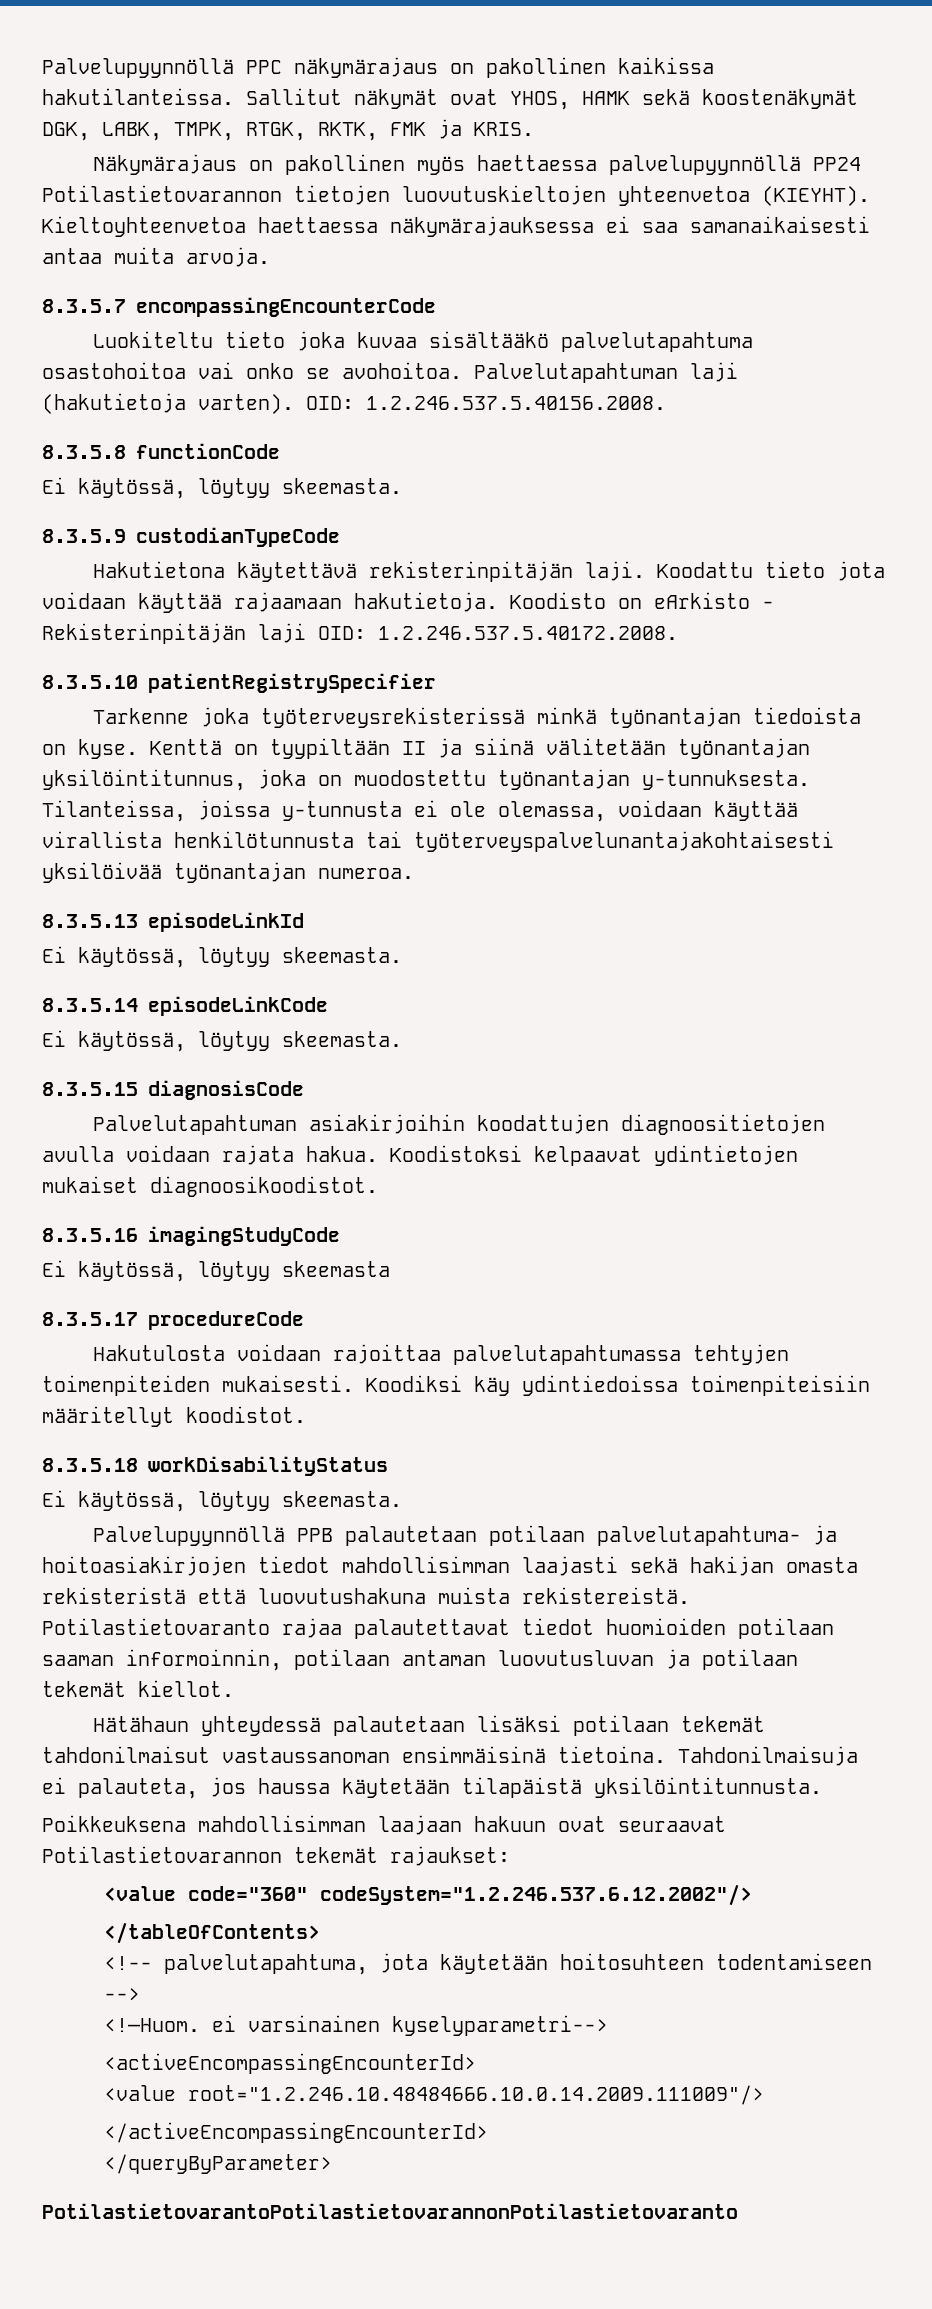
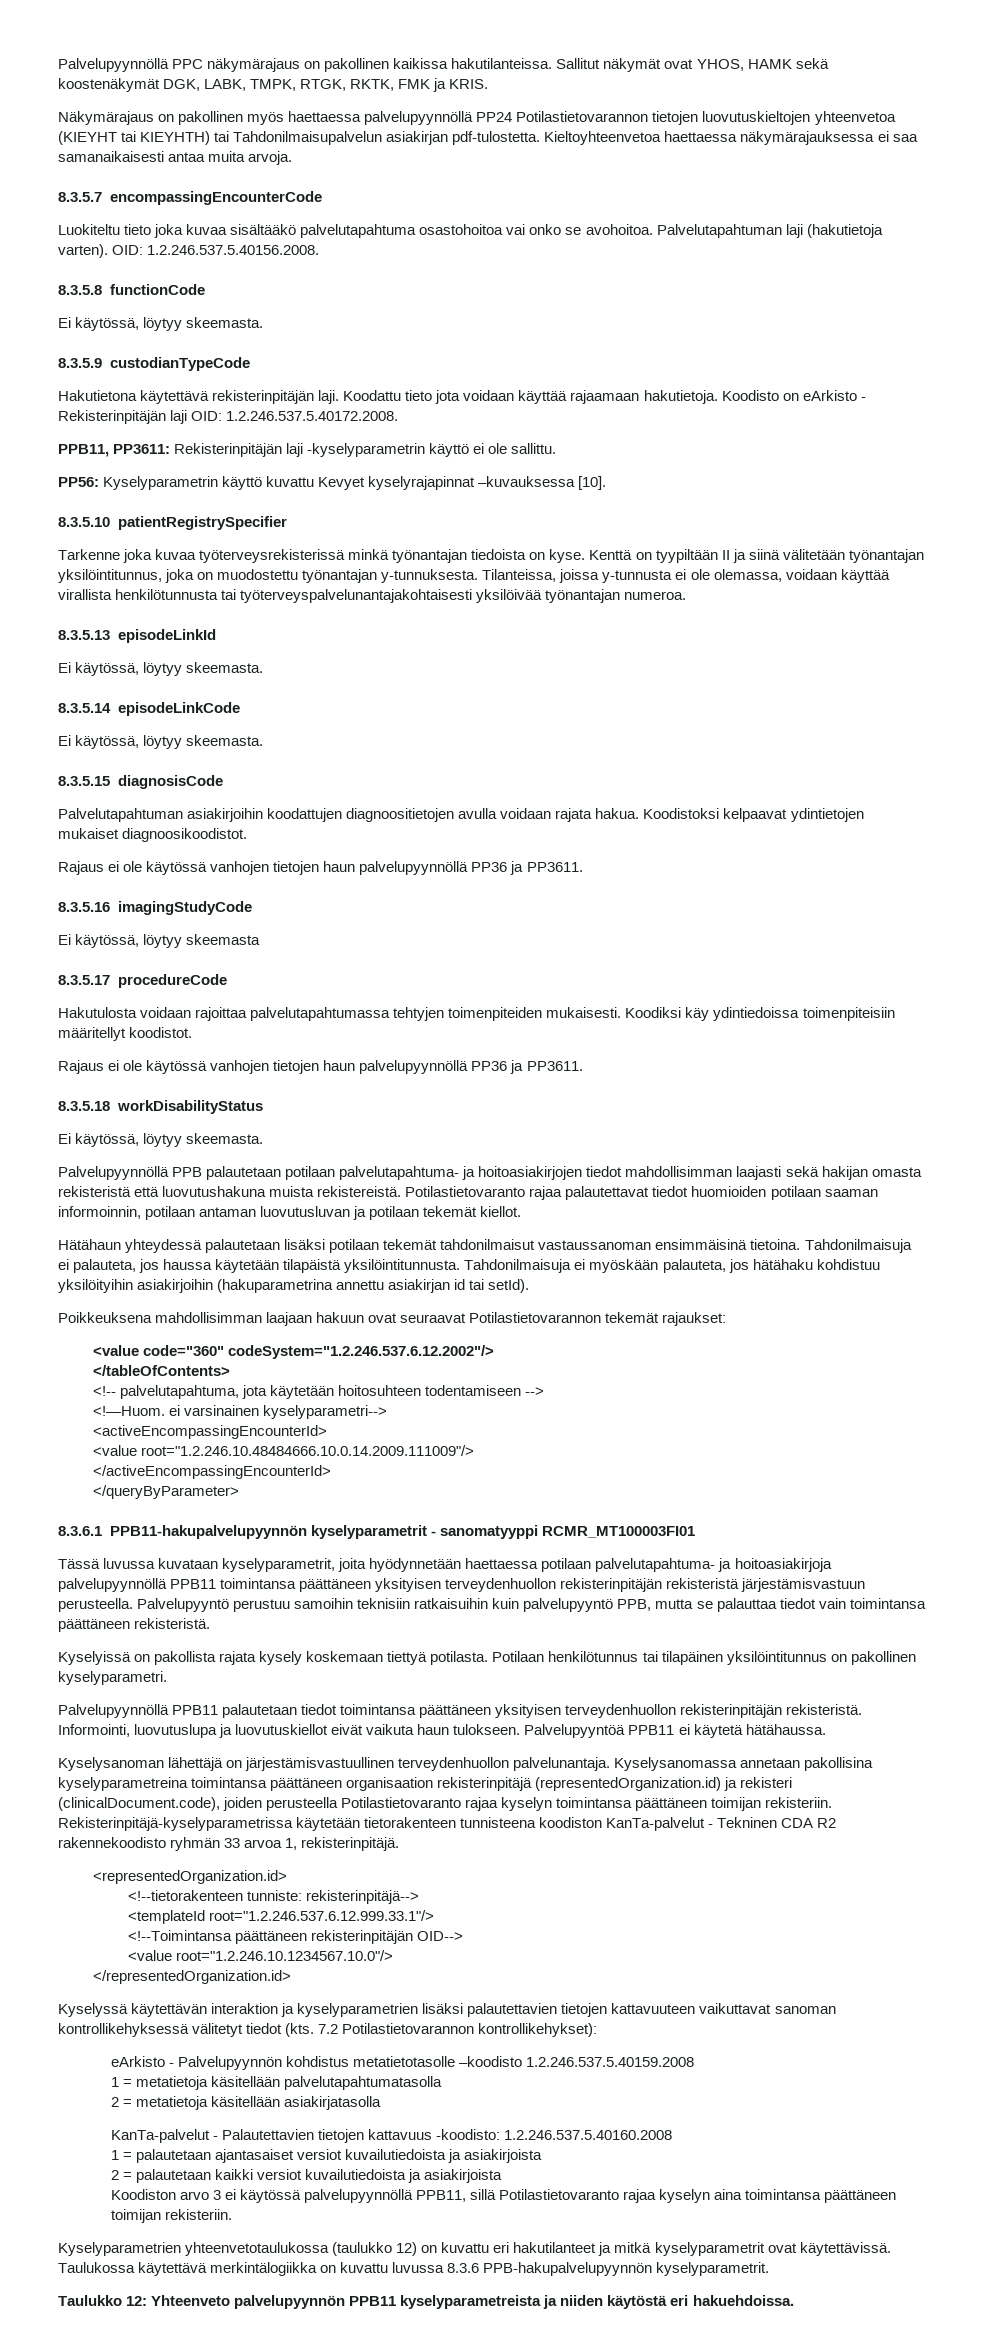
- Näkymärajaus on pakollinen myös haettaessa palvelupyynnöllä PP24 Potilastietovarannon tietojen luovutuskieltojen yhteenvetoa (KIEYHT).
+ Näkymärajaus on pakollinen myös haettaessa palvelupyynnöllä PP24 Potilastietovarannon tietojen luovutuskieltojen yhteenvetoa (KIEYHT tai KIEYHTH) tai Tahdonilmaisupalvelun asiakirjan pdf-tulostetta.
+ PPB11, PP3611: Rekisterinpitäjän laji -kyselyparametrin käyttö ei ole sallittu.
+ PP56: Kyselyparametrin käyttö kuvattu Kevyet kyselyrajapinnat –kuvauksessa [10].
- Tarkenne joka työterveysrekisterissä minkä työnantajan tiedoista on kyse.
+ Tarkenne joka kuvaa työterveysrekisterissä minkä työnantajan tiedoista on kyse.
  Koodistoksi kelpaavat ydintietojen mukaiset diagnoosikoodistot.
+ Rajaus ei ole käytössä vanhojen tietojen haun palvelupyynnöllä PP36 ja PP3611.
  Koodiksi käy ydintiedoissa toimenpiteisiin määritellyt koodistot.
+ Rajaus ei ole käytössä vanhojen tietojen haun palvelupyynnöllä PP36 ja PP3611.
+ Tahdonilmaisuja ei myöskään palauteta, jos hätähaku kohdistuu yksilöityihin asiakirjoihin (hakuparametrina annettu asiakirjan id tai setId).
- PotilastietovarantoPotilastietovarannonPotilastietovaranto
+ 8.3.6.1 PPB11-hakupalvelupyynnön kyselyparametrit - sanomatyyppi RCMR_MT100003FI01
+ Tässä luvussa kuvataan kyselyparametrit, joita hyödynnetään haettaessa potilaan palvelutapahtuma- ja hoitoasiakirjoja palvelupyynnöllä PPB11 toimintansa päättäneen yksityisen terveydenhuollon rekisterinpitäjän rekisteristä järjestämisvastuun perusteella. Palvelupyyntö perustuu samoihin teknisiin ratkaisuihin kuin palvelupyyntö PPB, mutta se palauttaa tiedot vain toimintansa päättäneen rekisteristä.
+ Kyselyissä on pakollista rajata kysely koskemaan tiettyä potilasta. Potilaan henkilötunnus tai tilapäinen yksilöintitunnus on pakollinen kyselyparametri.
+ Palvelupyynnöllä PPB11 palautetaan tiedot toimintansa päättäneen yksityisen terveydenhuollon rekisterinpitäjän rekisteristä. Informointi, luovutuslupa ja luovutuskiellot eivät vaikuta haun tulokseen. Palvelupyyntöä PPB11 ei käytetä hätähaussa.
+ Kyselysanoman lähettäjä on järjestämisvastuullinen terveydenhuollon palvelunantaja. Kyselysanomassa annetaan pakollisina kyselyparametreina toimintansa päättäneen organisaation rekisterinpitäjä (representedOrganization.id) ja rekisteri (clinicalDocument.code), joiden perusteella Potilastietovaranto rajaa kyselyn toimintansa päättäneen toimijan rekisteriin. Rekisterinpitäjä-kyselyparametrissa käytetään tietorakenteen tunnisteena koodiston KanTa-palvelut - Tekninen CDA R2 rakennekoodisto ryhmän 33 arvoa 1, rekisterinpitäjä.
+ <representedOrganization.id>
+ <!--tietorakenteen tunniste: rekisterinpitäjä-->
+ <templateId root="1.2.246.537.6.12.999.33.1"/>
+ <!--Toimintansa päättäneen rekisterinpitäjän OID-->
+ <value root="1.2.246.10.1234567.10.0"/>
+ </representedOrganization.id>
+ Kyselyssä käytettävän interaktion ja kyselyparametrien lisäksi palautettavien tietojen kattavuuteen vaikuttavat sanoman kontrollikehyksessä välitetyt tiedot (kts. 7.2 Potilastietovarannon kontrollikehykset):
+ eArkisto - Palvelupyynnön kohdistus metatietotasolle –koodisto 1.2.246.537.5.40159.2008
+ 1 = metatietoja käsitellään palvelutapahtumatasolla
+ 2 = metatietoja käsitellään asiakirjatasolla
+ KanTa-palvelut - Palautettavien tietojen kattavuus -koodisto: 1.2.246.537.5.40160.2008
+ 1 = palautetaan ajantasaiset versiot kuvailutiedoista ja asiakirjoista
+ 2 = palautetaan kaikki versiot kuvailutiedoista ja asiakirjoista
+ Koodiston arvo 3 ei käytössä palvelupyynnöllä PPB11, sillä Potilastietovaranto rajaa kyselyn aina toimintansa päättäneen toimijan rekisteriin.
+ Kyselyparametrien yhteenvetotaulukossa (taulukko 12) on kuvattu eri hakutilanteet ja mitkä kyselyparametrit ovat käytettävissä. Taulukossa käytettävä merkintälogiikka on kuvattu luvussa 8.3.6 PPB-hakupalvelupyynnön kyselyparametrit.
+ Taulukko 12: Yhteenveto palvelupyynnön PPB11 kyselyparametreista ja niiden käytöstä eri hakuehdoissa.

